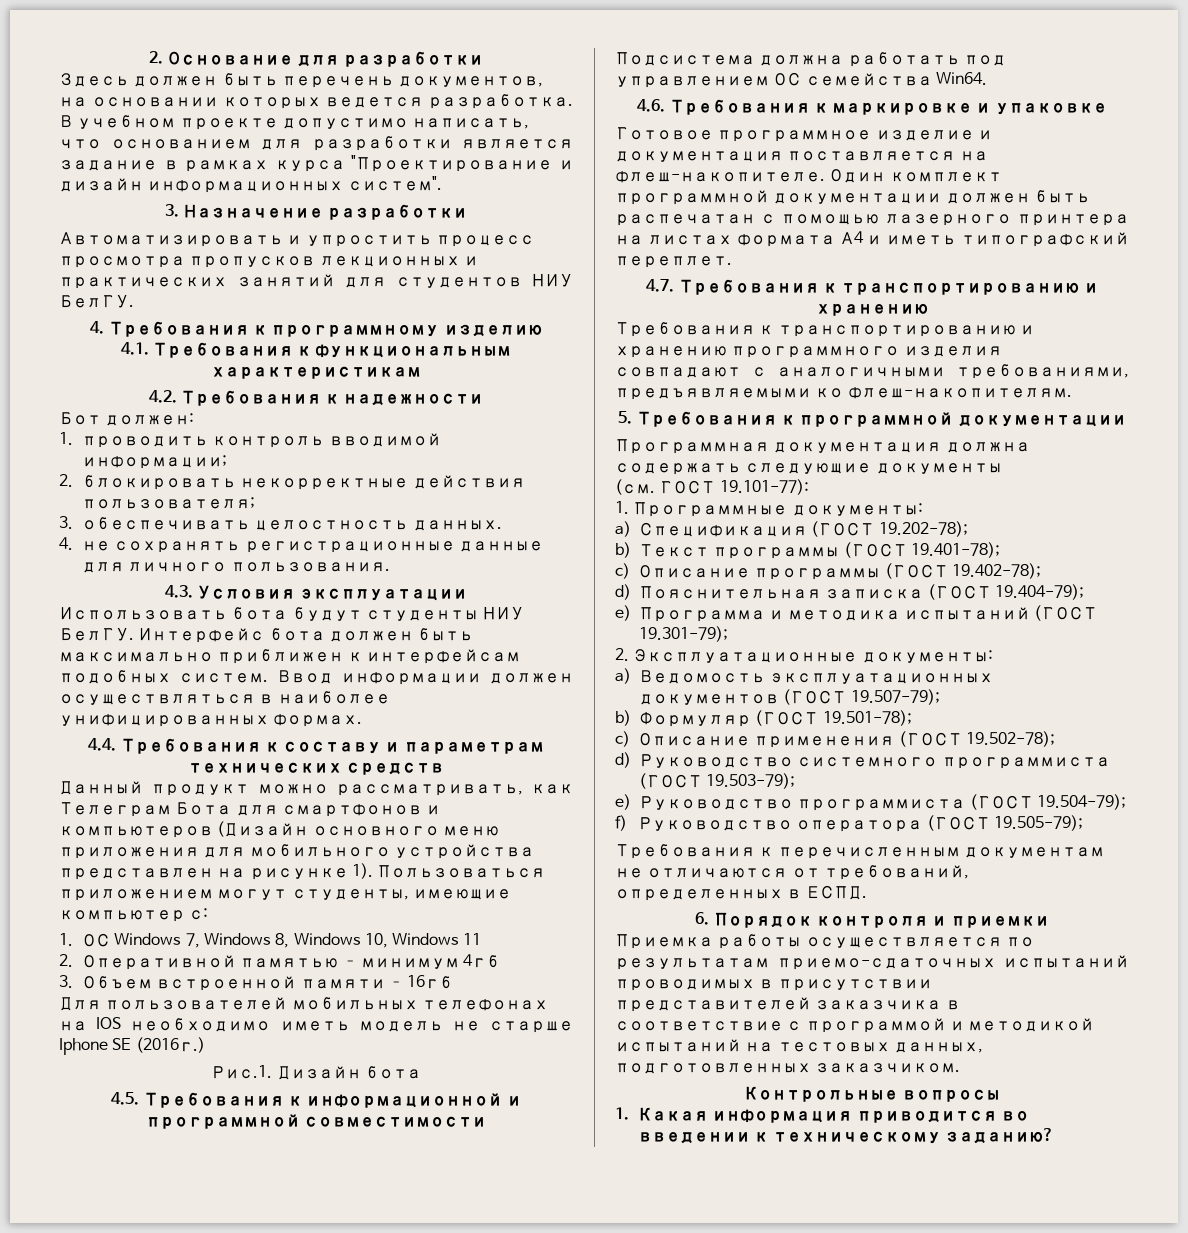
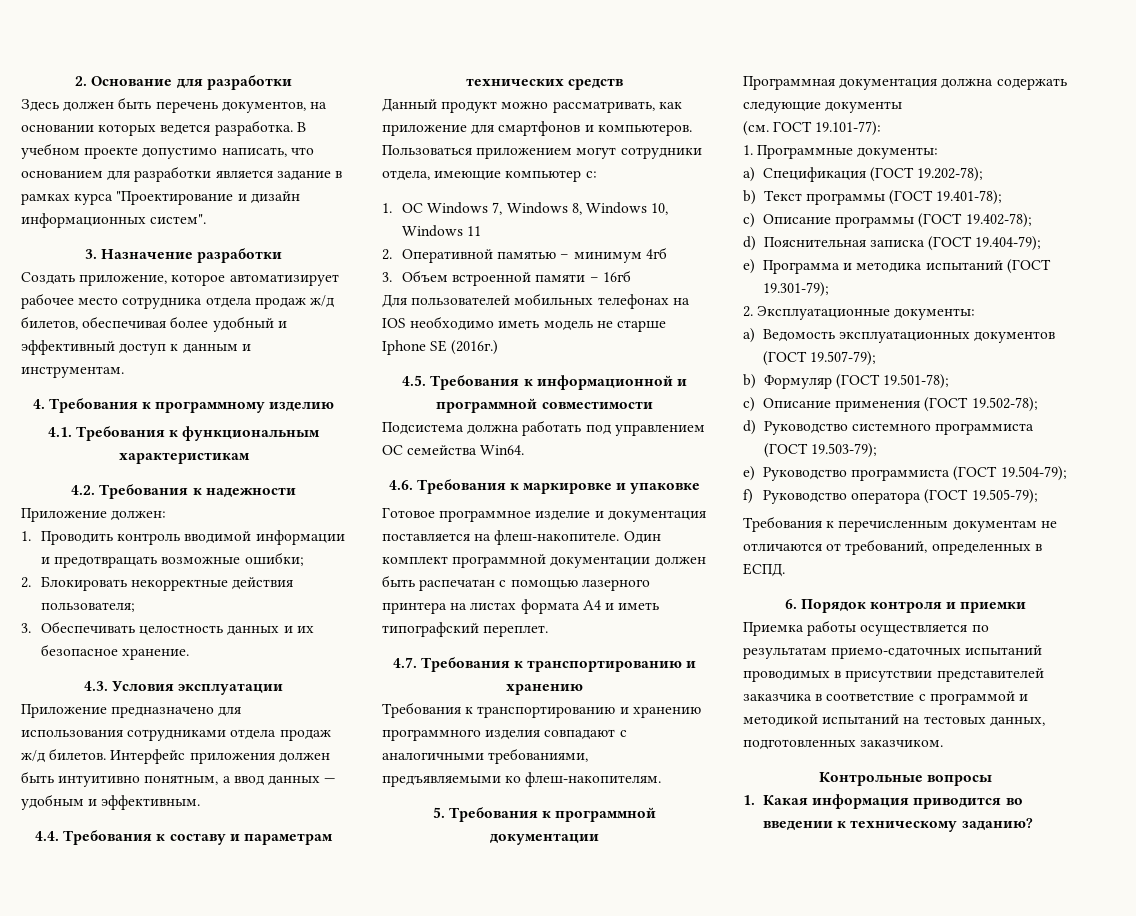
- Автоматизировать и упростить процесс просмотра пропусков лекционных и практических занятий для студентов НИУ БелГУ.
+ Создать приложение, которое автоматизирует рабочее место сотрудника отдела продаж ж/д билетов, обеспечивая более удобный и эффективный доступ к данным и инструментам.
- Бот должен:
+ Приложение должен:
- 1. проводить контроль вводимой информации;
- 2. блокировать некорректные действия пользователя;
+ 1. Проводить контроль вводимой информации и предотвращать возможные ошибки;
+ 2. Блокировать некорректные действия пользователя;
- 3. обеспечивать целостность данных.
- 4. не сохранять регистрационные данные для личного пользования.
+ 3. Обеспечивать целостность данных и их безопасное хранение.
  4.3. Условия эксплуатации
- Использовать бота будут студенты НИУ БелГУ. Интерфейс бота должен быть максимально приближен к интерфейсам подобных систем. Ввод информации должен осуществляться в наиболее унифицированных формах.
+ Приложение предназначено для использования сотрудниками отдела продаж ж/д билетов. Интерфейс приложения должен быть интуитивно понятным, а ввод данных — удобным и эффективным.
- Данный продукт можно рассматривать, как Телеграм Бота для смартфонов и компьютеров (Дизайн основного меню приложения для мобильного устройства представлен на рисунке 1).
+ Данный продукт можно рассматривать, как приложение для смартфонов и компьютеров.
- Пользоваться приложением могут студенты, имеющие компьютер с:
+ Пользоваться приложением могут сотрудники отдела, имеющие компьютер с:
- Рис.1. Дизайн бота

